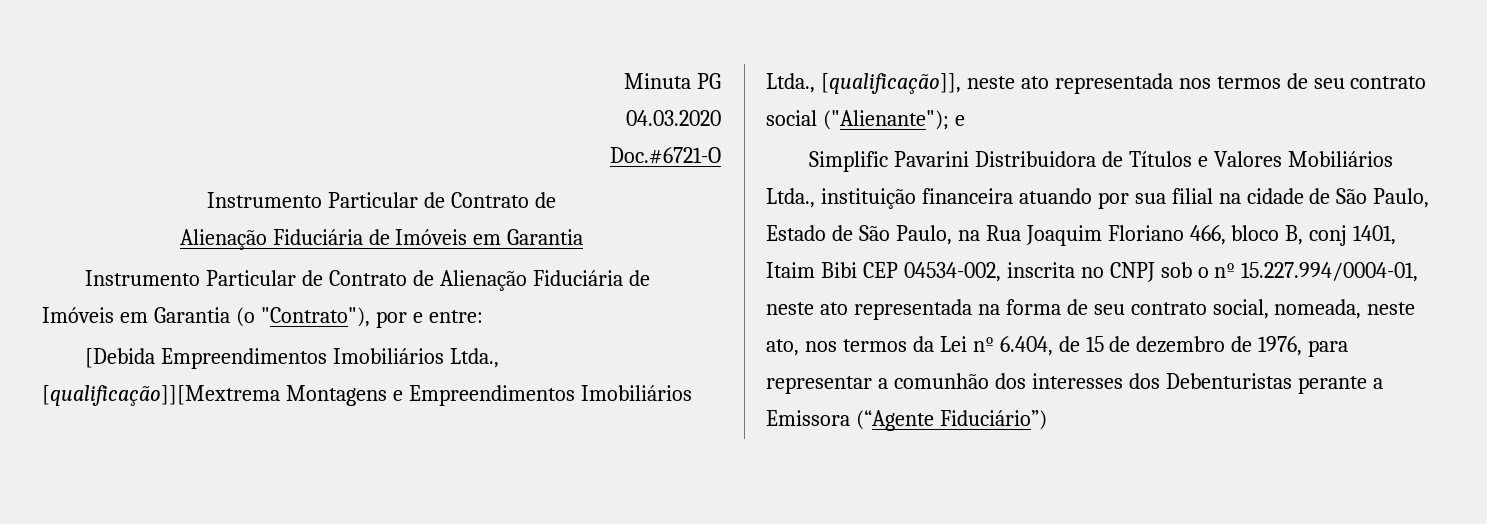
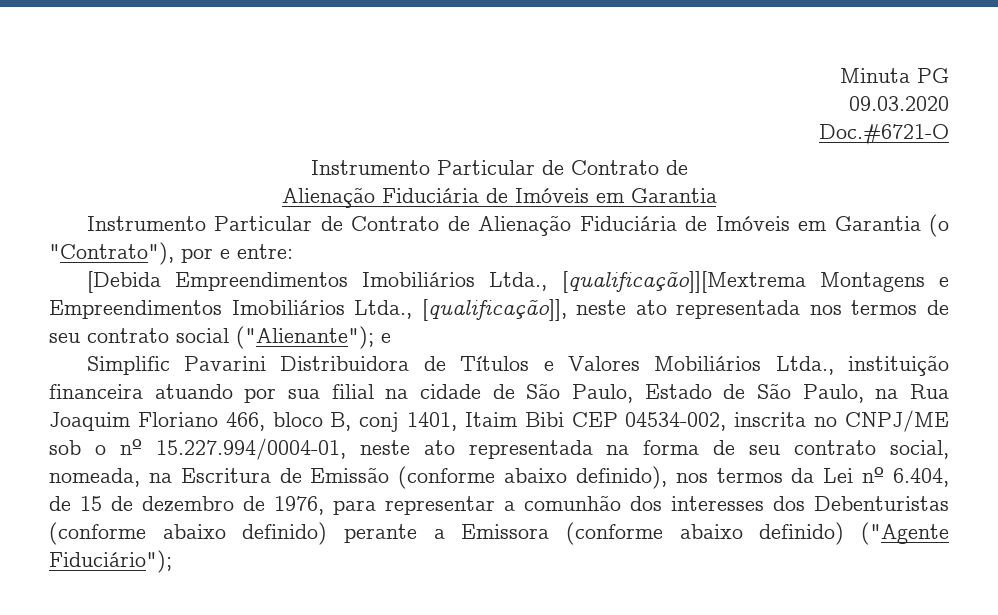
- 04.03.2020
+ 09.03.2020
- Simplific Pavarini Distribuidora de Títulos e Valores Mobiliários Ltda., instituição financeira atuando por sua filial na cidade de São Paulo, Estado de São Paulo, na Rua Joaquim Floriano 466, bloco B, conj 1401, Itaim Bibi CEP 04534-002, inscrita no CNPJ sob o nº 15.227.994/0004-01, neste ato representada na forma de seu contrato social, nomeada, neste ato, nos termos da Lei nº 6.404, de 15 de dezembro de 1976, para representar a comunhão dos interesses dos Debenturistas perante a Emissora (“Agente Fiduciário”)
+ Simplific Pavarini Distribuidora de Títulos e Valores Mobiliários Ltda., instituição financeira atuando por sua filial na cidade de São Paulo, Estado de São Paulo, na Rua Joaquim Floriano 466, bloco B, conj 1401, Itaim Bibi CEP 04534-002, inscrita no CNPJ/ME sob o nº 15.227.994/0004-01, neste ato representada na forma de seu contrato social, nomeada, na Escritura de Emissão (conforme abaixo definido), nos termos da Lei nº 6.404, de 15 de dezembro de 1976, para representar a comunhão dos interesses dos Debenturistas (conforme abaixo definido) perante a Emissora (conforme abaixo definido) ("Agente Fiduciário");

